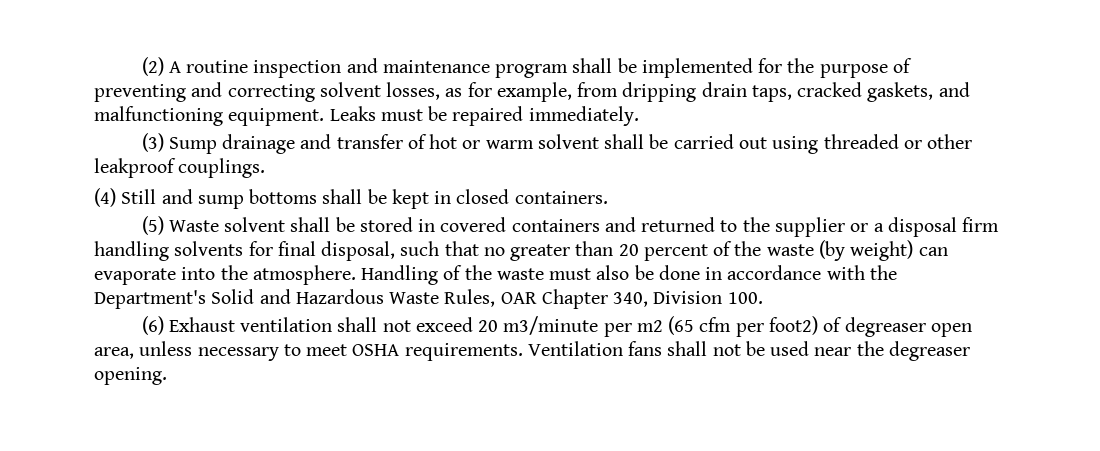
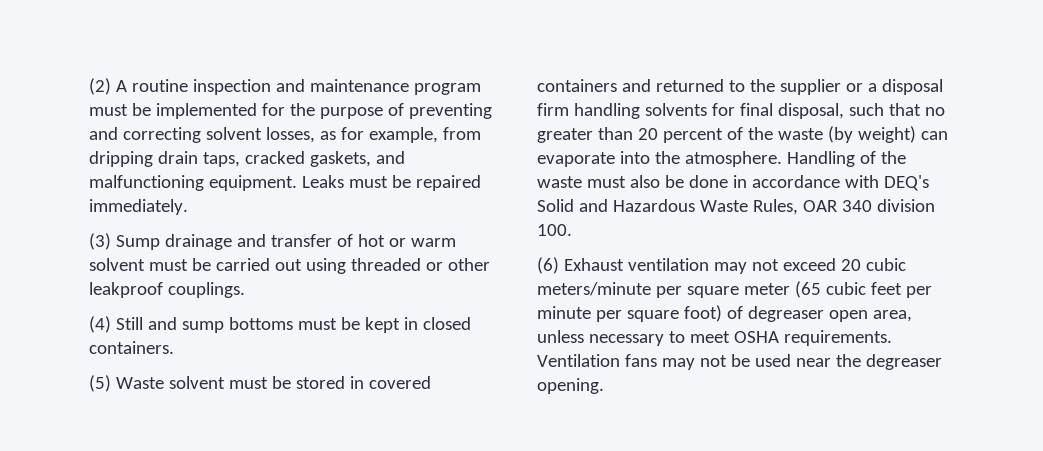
- (2) A routine inspection and maintenance program shall be implemented for the purpose of preventing and correcting solvent losses, as for example, from dripping drain taps, cracked gaskets, and malfunctioning equipment.
+ (2) A routine inspection and maintenance program must be implemented for the purpose of preventing and correcting solvent losses, as for example, from dripping drain taps, cracked gaskets, and malfunctioning equipment.
- (3) Sump drainage and transfer of hot or warm solvent shall be carried out using threaded or other leakproof couplings.
+ (3) Sump drainage and transfer of hot or warm solvent must be carried out using threaded or other leakproof couplings.
- (4) Still and sump bottoms shall be kept in closed containers.
+ (4) Still and sump bottoms must be kept in closed containers.
- (5) Waste solvent shall be stored in covered containers and returned to the supplier or a disposal firm handling solvents for final disposal, such that no greater than 20 percent of the waste (by weight) can evaporate into the atmosphere.
+ (5) Waste solvent must be stored in covered containers and returned to the supplier or a disposal firm handling solvents for final disposal, such that no greater than 20 percent of the waste (by weight) can evaporate into the atmosphere.
- Handling of the waste must also be done in accordance with the Department's Solid and Hazardous Waste Rules, OAR Chapter 340, Division 100.
+ Handling of the waste must also be done in accordance with DEQ's Solid and Hazardous Waste Rules, OAR 340 division 100.
- (6) Exhaust ventilation shall not exceed 20 m3/minute per m2 (65 cfm per foot2) of degreaser open area, unless necessary to meet OSHA requirements.
+ (6) Exhaust ventilation may not exceed 20 cubic meters/minute per square meter (65 cubic feet per minute per square foot) of degreaser open area, unless necessary to meet OSHA requirements.
- Ventilation fans shall not be used near the degreaser opening.
+ Ventilation fans may not be used near the degreaser opening.

